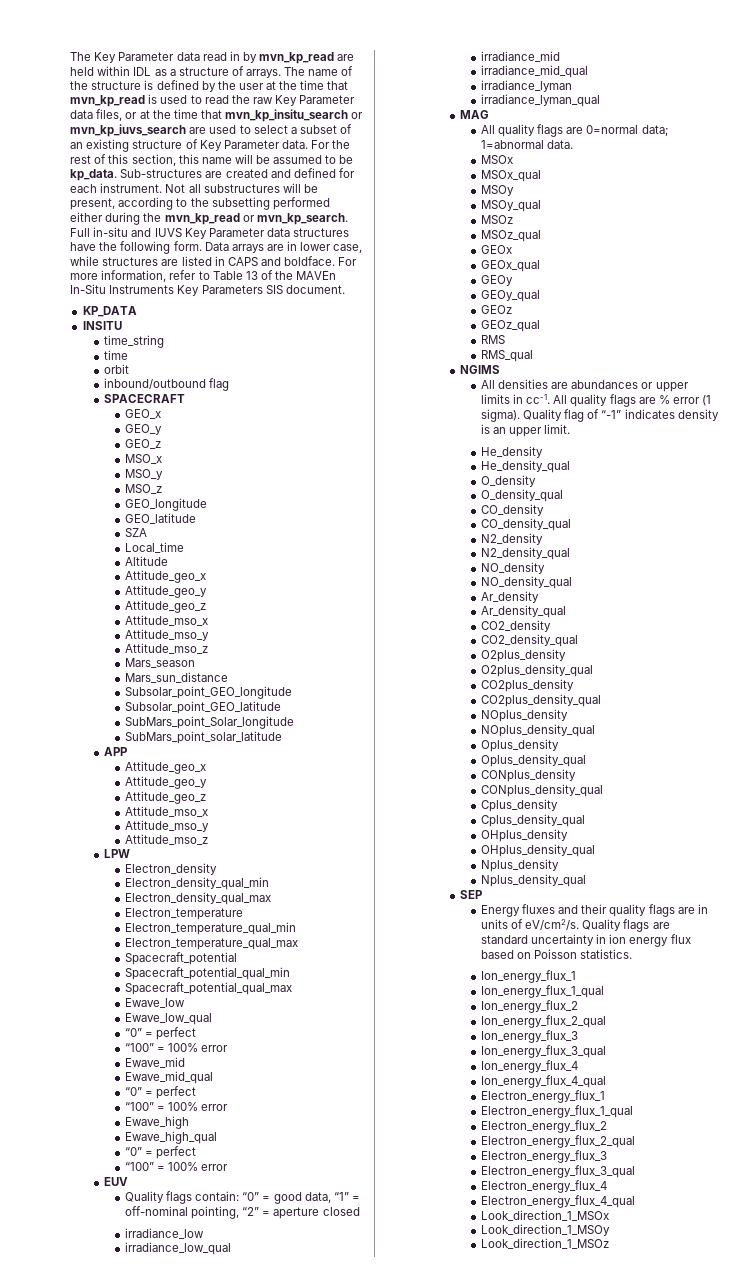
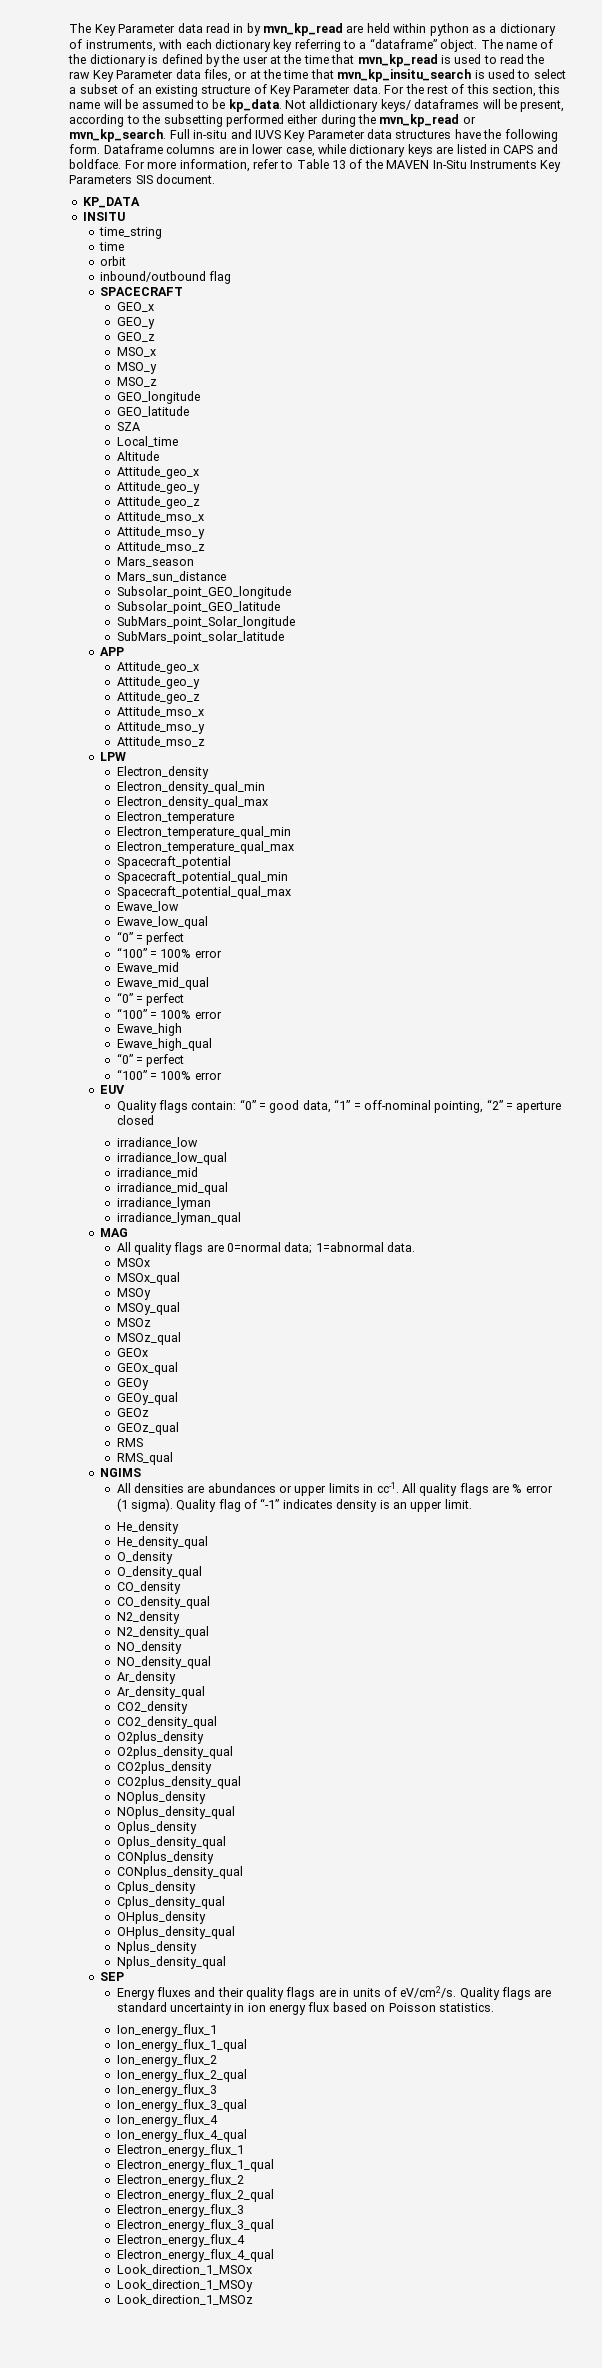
- The Key Parameter data read in by mvn_kp_read are held within IDL as a structure of arrays.
+ The Key Parameter data read in by mvn_kp_read are held within python as a dictionary of instruments, with each dictionary key referring to a “dataframe” object.
- The name of the structure is defined by the user at the time that mvn_kp_read is used to read the raw Key Parameter data files, or at the time that mvn_kp_insitu_search or mvn_kp_iuvs_search are used to select a subset of an existing structure of Key Parameter data.
+ The name of the dictionary is defined by the user at the time that mvn_kp_read is used to read the raw Key Parameter data files, or at the time that mvn_kp_insitu_search is used to select a subset of an existing structure of Key Parameter data.
- Sub-structures are created and defined for each instrument. Not all substructures will be present, according to the subsetting performed either during the mvn_kp_read or mvn_kp_search.
+ Not alldictionary keys/ dataframes will be present, according to the subsetting performed either during the mvn_kp_read or mvn_kp_search.
- Data arrays are in lower case, while structures are listed in CAPS and boldface.
+ Dataframe columns are in lower case, while dictionary keys are listed in CAPS and boldface.
- For more information, refer to Table 13 of the MAVEn In-Situ Instruments Key Parameters SIS document.
+ For more information, refer to Table 13 of the MAVEN In-Situ Instruments Key Parameters SIS document.

